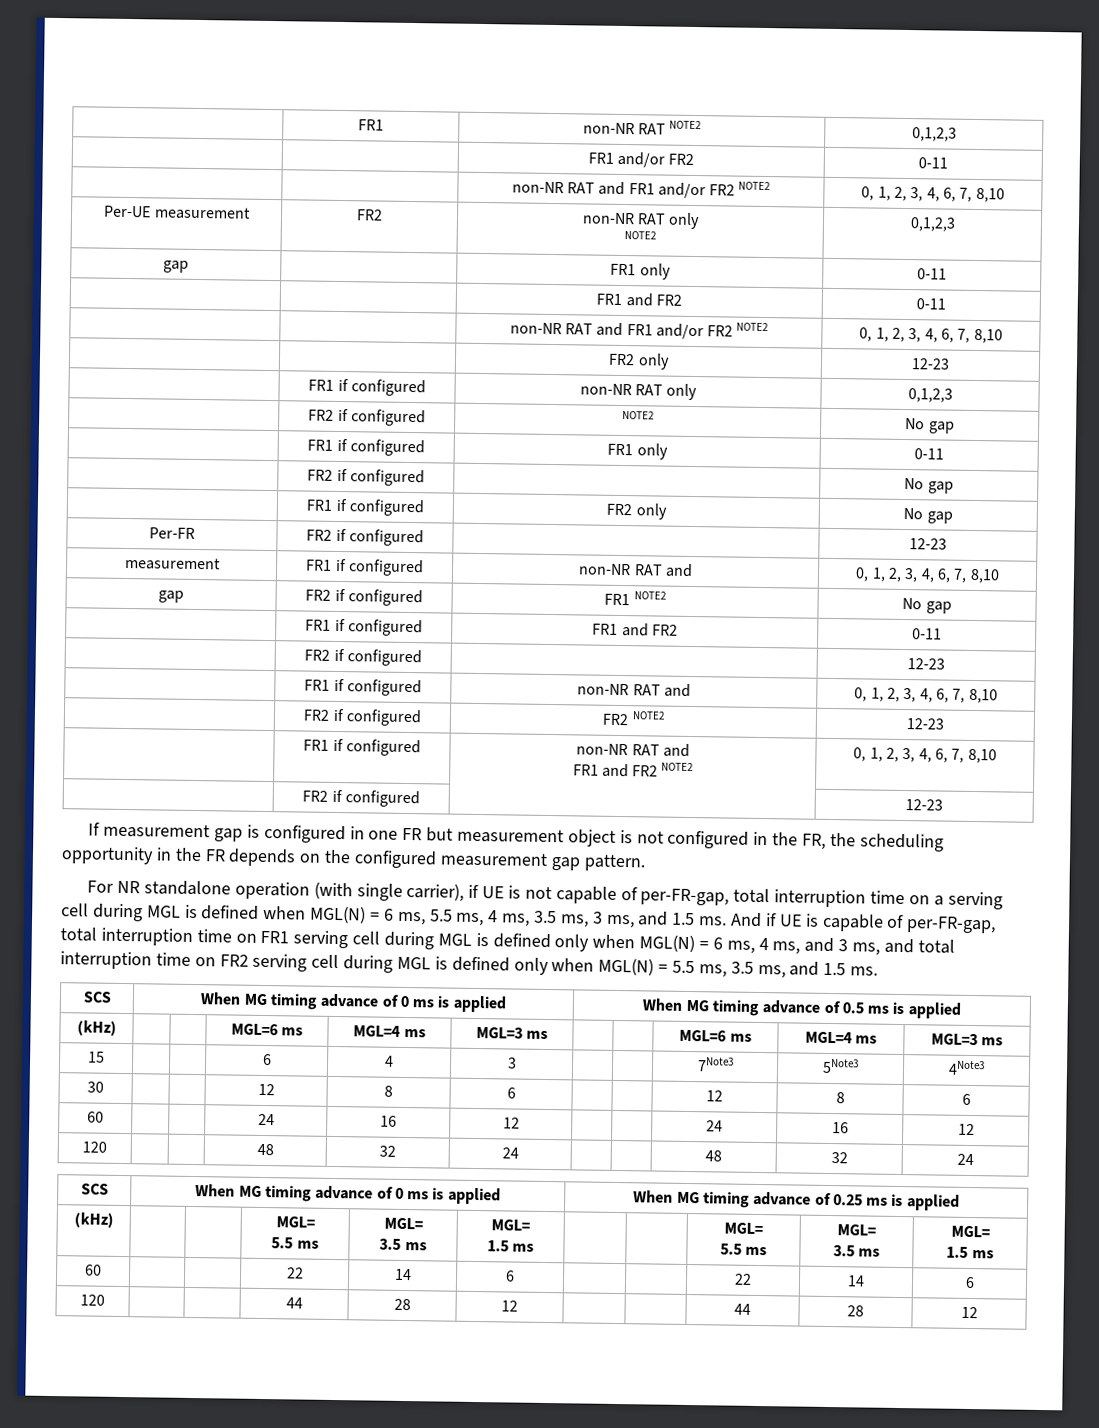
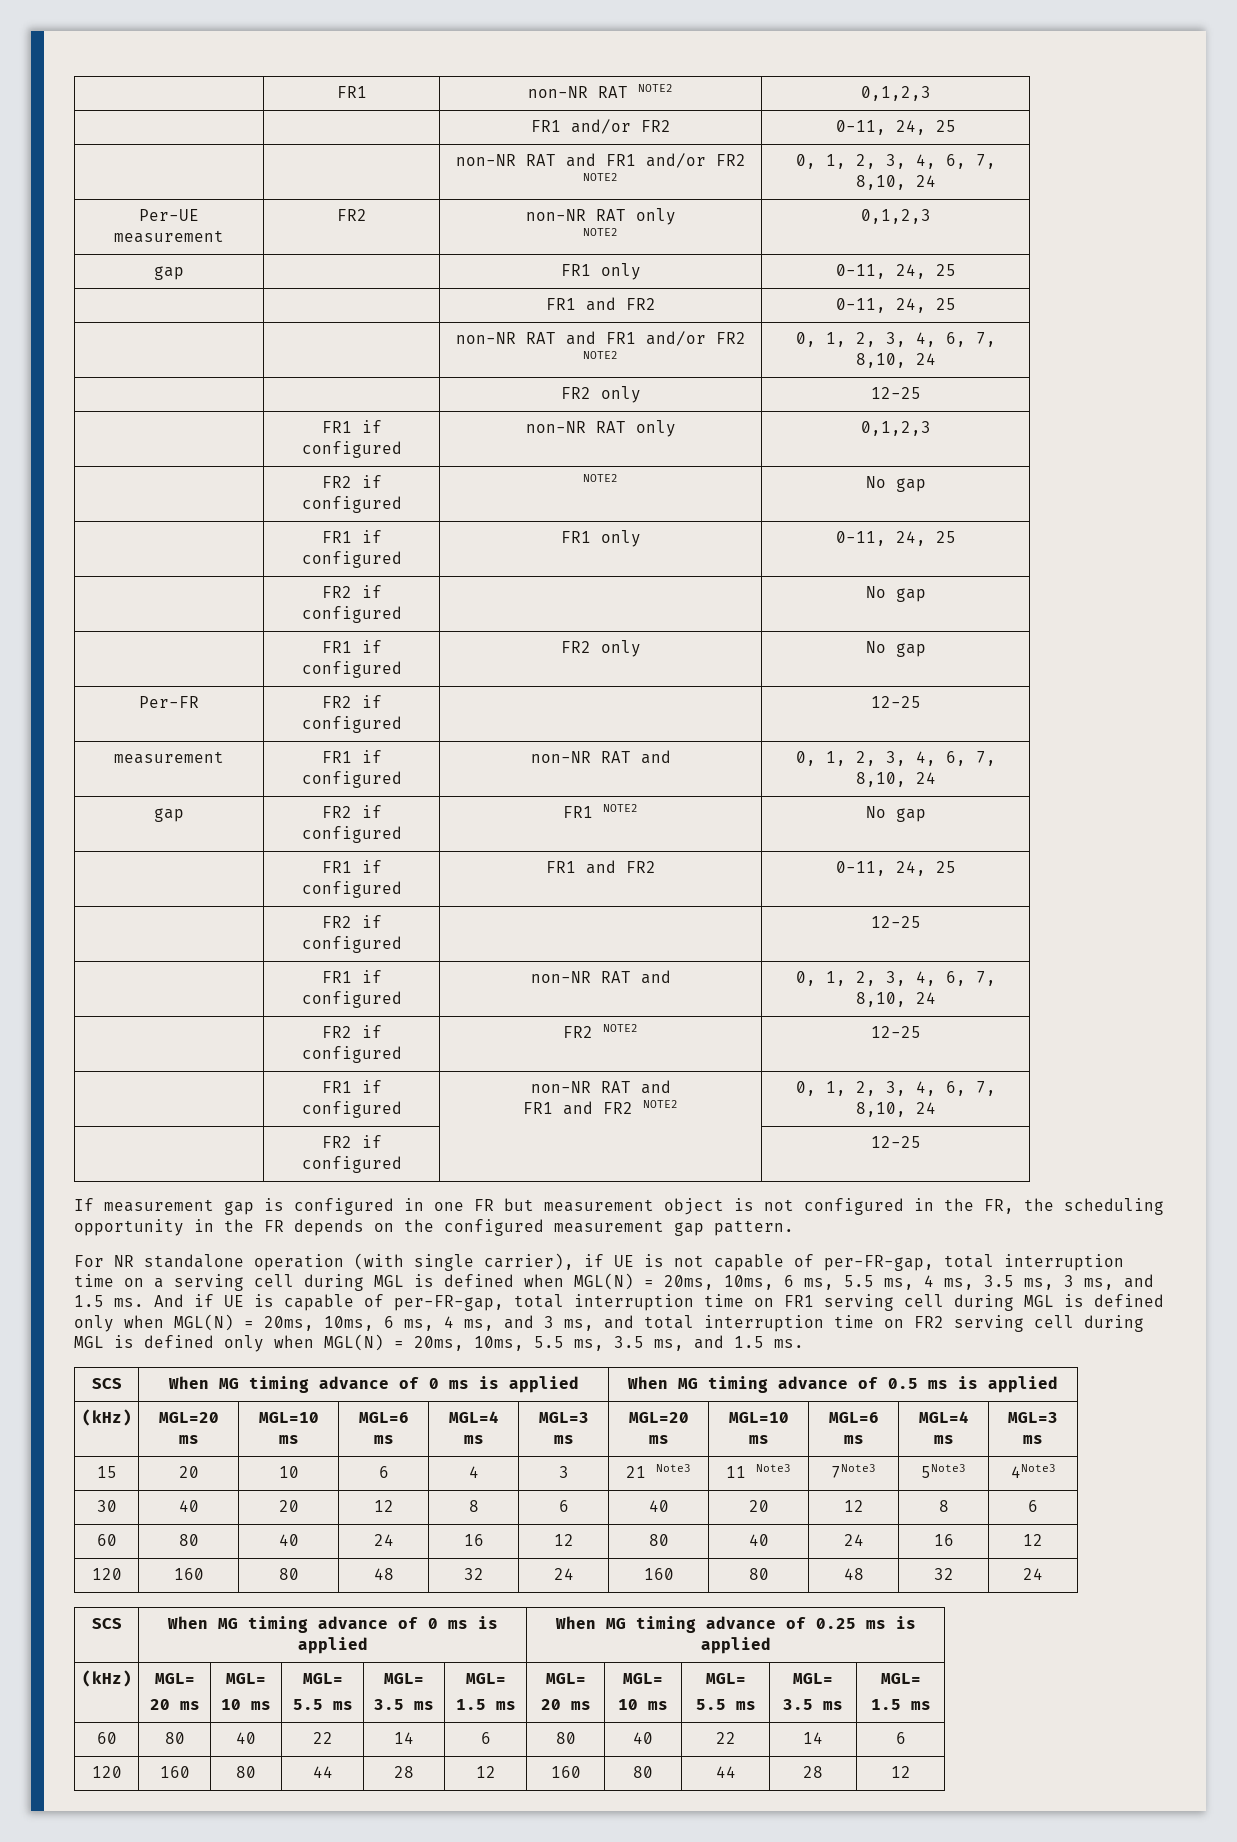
- | | FR1 and/or FR2 | 0-11
- | | non-NR RAT and FR1 and/or FR2 NOTE2 | 0, 1, 2, 3, 4, 6, 7, 8,10
+ | | FR1 and/or FR2 | 0-11, 24, 25
+ | | non-NR RAT and FR1 and/or FR2 NOTE2 | 0, 1, 2, 3, 4, 6, 7, 8,10, 24
- gap | | FR1 only | 0-11
- | | FR1 and FR2 | 0-11
- | | non-NR RAT and FR1 and/or FR2 NOTE2 | 0, 1, 2, 3, 4, 6, 7, 8,10
- | | FR2 only | 12-23
+ gap | | FR1 only | 0-11, 24, 25
+ | | FR1 and FR2 | 0-11, 24, 25
+ | | non-NR RAT and FR1 and/or FR2 NOTE2 | 0, 1, 2, 3, 4, 6, 7, 8,10, 24
+ | | FR2 only | 12-25
- | FR1 if configured | FR1 only | 0-11
+ | FR1 if configured | FR1 only | 0-11, 24, 25
- Per-FR | FR2 if configured | | 12-23
+ Per-FR | FR2 if configured | | 12-25
- measurement | FR1 if configured | non-NR RAT and | 0, 1, 2, 3, 4, 6, 7, 8,10
+ measurement | FR1 if configured | non-NR RAT and | 0, 1, 2, 3, 4, 6, 7, 8,10, 24
- | FR1 if configured | FR1 and FR2 | 0-11
- | FR2 if configured | | 12-23
- | FR1 if configured | non-NR RAT and | 0, 1, 2, 3, 4, 6, 7, 8,10
+ | FR1 if configured | FR1 and FR2 | 0-11, 24, 25
+ | FR2 if configured | | 12-25
+ | FR1 if configured | non-NR RAT and | 0, 1, 2, 3, 4, 6, 7, 8,10, 24
- | FR2 if configured | FR2 NOTE2 | 12-23
+ | FR2 if configured | FR2 NOTE2 | 12-25
  | FR1 if configured | non-NR RAT and
- FR1 and FR2 NOTE2 | 0, 1, 2, 3, 4, 6, 7, 8,10
- | FR2 if configured | | 12-23
+ FR1 and FR2 NOTE2 | 0, 1, 2, 3, 4, 6, 7, 8,10, 24
+ | FR2 if configured | | 12-25
- For NR standalone operation (with single carrier), if UE is not capable of per-FR-gap, total interruption time on a serving cell during MGL is defined when MGL(N) = 6 ms, 5.5 ms, 4 ms, 3.5 ms, 3 ms, and 1.5 ms.
+ For NR standalone operation (with single carrier), if UE is not capable of per-FR-gap, total interruption time on a serving cell during MGL is defined when MGL(N) = 20ms, 10ms, 6 ms, 5.5 ms, 4 ms, 3.5 ms, 3 ms, and 1.5 ms.
- And if UE is capable of per-FR-gap, total interruption time on FR1 serving cell during MGL is defined only when MGL(N) = 6 ms, 4 ms, and 3 ms, and total interruption time on FR2 serving cell during MGL is defined only when MGL(N) = 5.5 ms, 3.5 ms, and 1.5 ms.
+ And if UE is capable of per-FR-gap, total interruption time on FR1 serving cell during MGL is defined only when MGL(N) = 20ms, 10ms, 6 ms, 4 ms, and 3 ms, and total interruption time on FR2 serving cell during MGL is defined only when MGL(N) = 20ms, 10ms, 5.5 ms, 3.5 ms, and 1.5 ms.
- (kHz) | | | MGL=6 ms | MGL=4 ms | MGL=3 ms | | | MGL=6 ms | MGL=4 ms | MGL=3 ms
+ (kHz) | MGL=20 ms | MGL=10 ms | MGL=6 ms | MGL=4 ms | MGL=3 ms | MGL=20 ms | MGL=10 ms | MGL=6 ms | MGL=4 ms | MGL=3 ms
- 15 | | | 6 | 4 | 3 | | | 7Note3 | 5Note3 | 4Note3
+ 15 | 20 | 10 | 6 | 4 | 3 | 21 Note3 | 11 Note3 | 7Note3 | 5Note3 | 4Note3
- 30 | | | 12 | 8 | 6 | | | 12 | 8 | 6
+ 30 | 40 | 20 | 12 | 8 | 6 | 40 | 20 | 12 | 8 | 6
- 60 | | | 24 | 16 | 12 | | | 24 | 16 | 12
+ 60 | 80 | 40 | 24 | 16 | 12 | 80 | 40 | 24 | 16 | 12
- 120 | | | 48 | 32 | 24 | | | 48 | 32 | 24
+ 120 | 160 | 80 | 48 | 32 | 24 | 160 | 80 | 48 | 32 | 24
- (kHz) | | | MGL=
+ (kHz) | MGL=
+ 20 ms | MGL=
+ 10 ms | MGL=
  5.5 ms | MGL=
  3.5 ms | MGL=
- 1.5 ms | | | MGL=
+ 1.5 ms | MGL=
+ 20 ms | MGL=
+ 10 ms | MGL=
- 60 | | | 22 | 14 | 6 | | | 22 | 14 | 6
+ 60 | 80 | 40 | 22 | 14 | 6 | 80 | 40 | 22 | 14 | 6
- 120 | | | 44 | 28 | 12 | | | 44 | 28 | 12
+ 120 | 160 | 80 | 44 | 28 | 12 | 160 | 80 | 44 | 28 | 12

